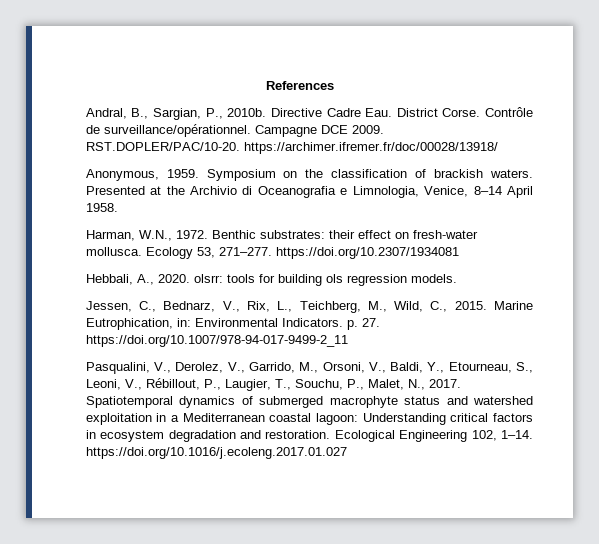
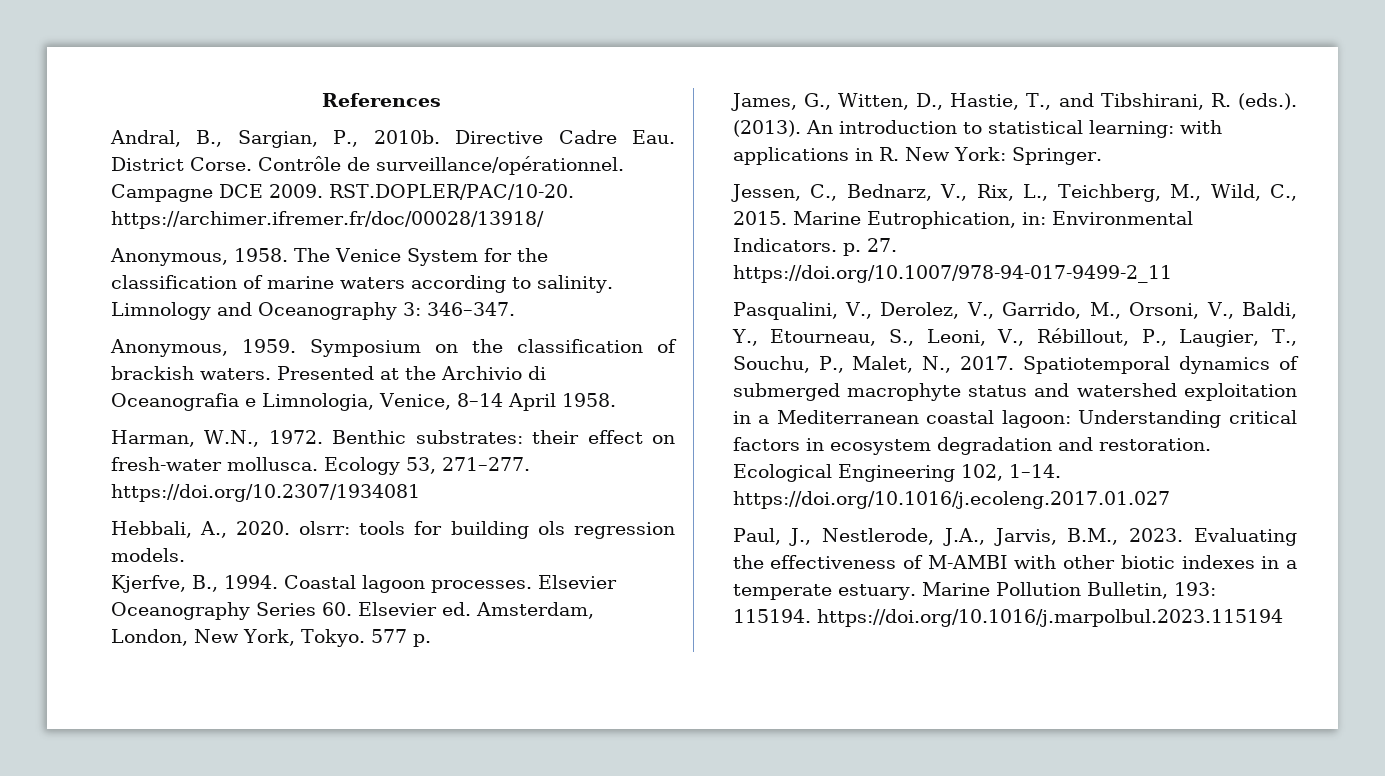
+ Anonymous, 1958. The Venice System for the classification of marine waters according to salinity. Limnology and Oceanography 3: 346–347.
+ Kjerfve, B., 1994. Coastal lagoon processes. Elsevier Oceanography Series 60. Elsevier ed. Amsterdam, London, New York, Tokyo. 577 p.
+ James, G., Witten, D., Hastie, T., and Tibshirani, R. (eds.). (2013). An introduction to statistical learning: with applications in R. New York: Springer.
+ Paul, J., Nestlerode, J.A., Jarvis, B.M., 2023. Evaluating the effectiveness of M-AMBI with other biotic indexes in a temperate estuary. Marine Pollution Bulletin, 193: 115194. https://doi.org/10.1016/j.marpolbul.2023.115194

